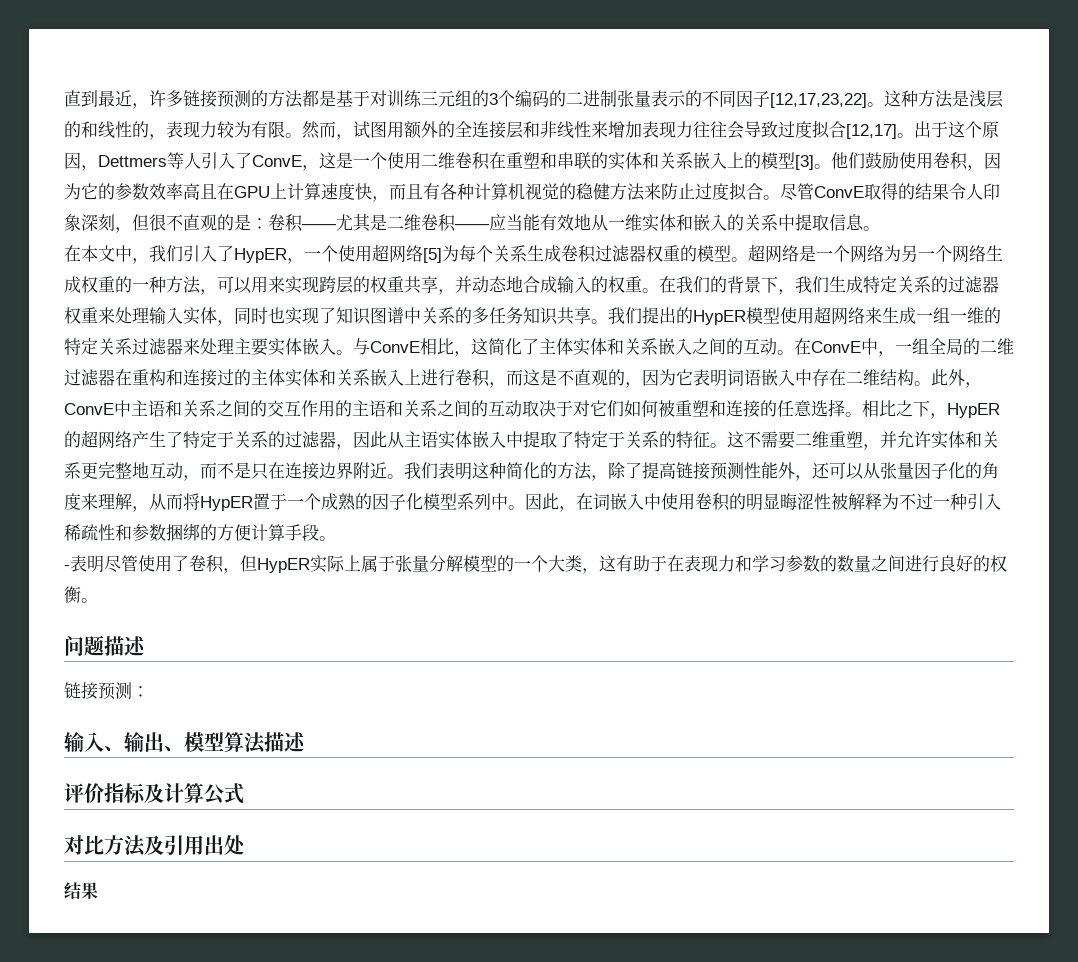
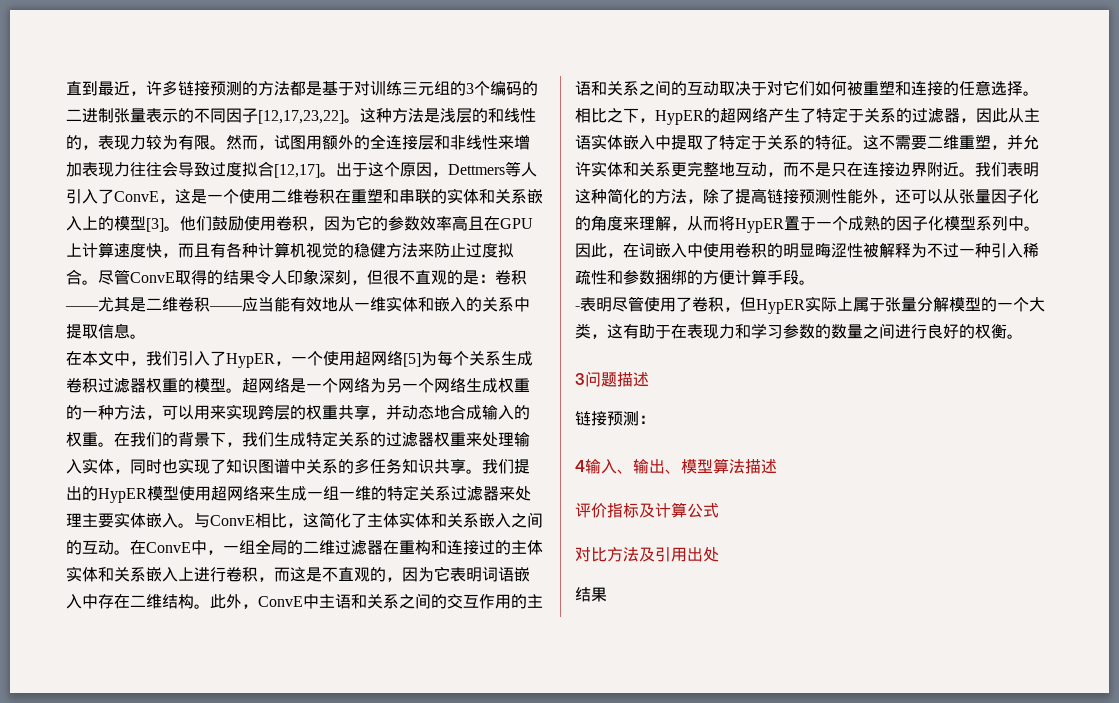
- 问题描述
+ 3问题描述
- 输入、输出、模型算法描述
+ 4输入、输出、模型算法描述

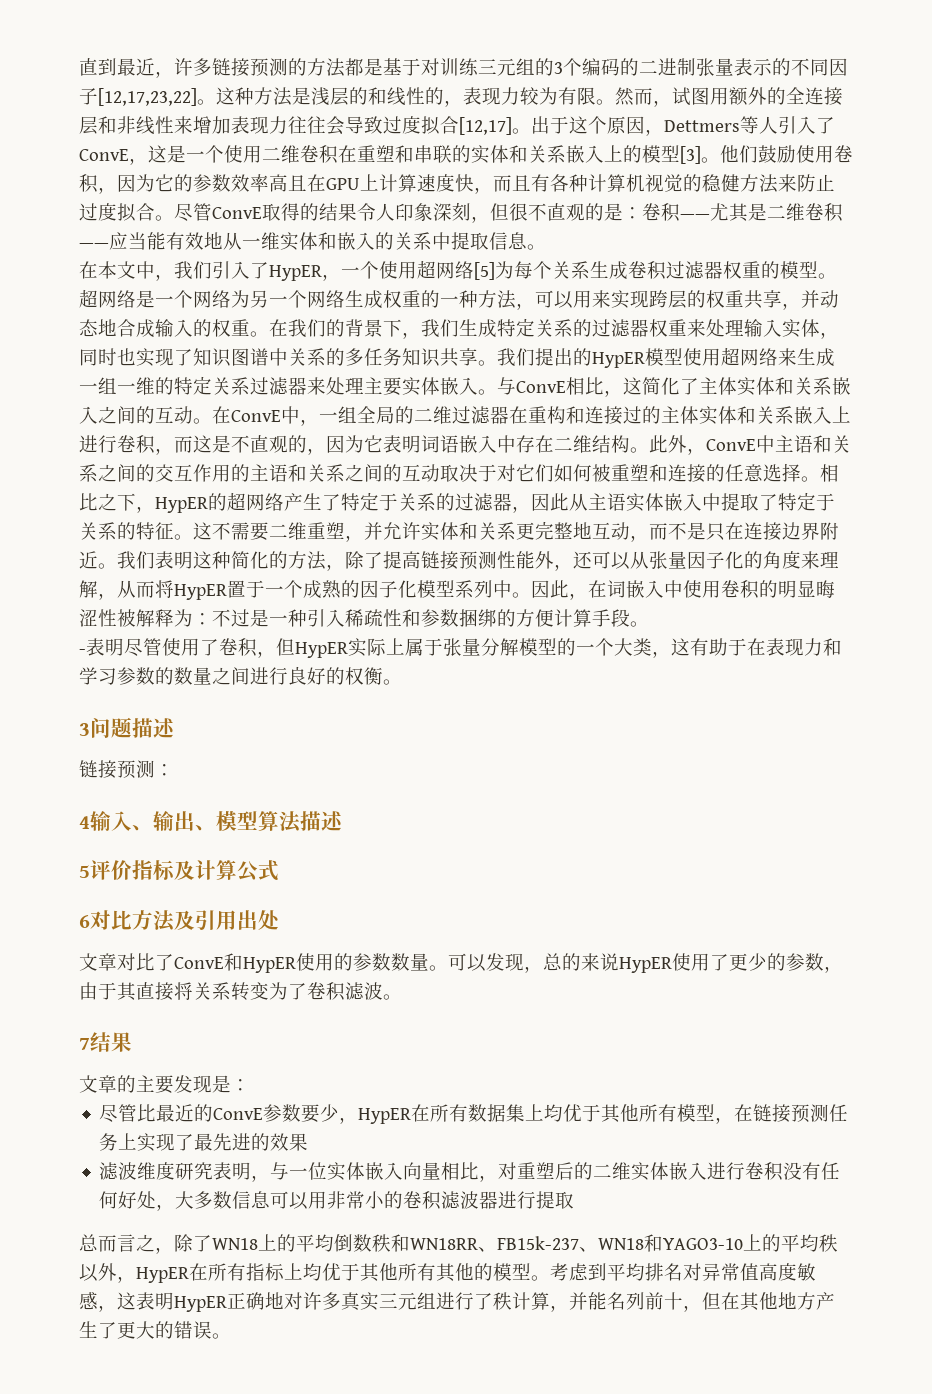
- 因此，在词嵌入中使用卷积的明显晦涩性被解释为不过一种引入稀疏性和参数捆绑的方便计算手段。
+ 因此，在词嵌入中使用卷积的明显晦涩性被解释为：不过是一种引入稀疏性和参数捆绑的方便计算手段。
- 评价指标及计算公式
+ 5评价指标及计算公式
- 对比方法及引用出处
- 结果
+ 6对比方法及引用出处
+ 文章对比了ConvE和HypER使用的参数数量。可以发现，总的来说HypER使用了更少的参数，由于其直接将关系转变为了卷积滤波。
+ 7结果
+ 文章的主要发现是：
+ 尽管比最近的ConvE参数要少，HypER在所有数据集上均优于其他所有模型，在链接预测任务上实现了最先进的效果
+ 滤波维度研究表明，与一位实体嵌入向量相比，对重塑后的二维实体嵌入进行卷积没有任何好处，大多数信息可以用非常小的卷积滤波器进行提取
+ 总而言之，除了WN18上的平均倒数秩和WN18RR、FB15k-237、WN18和YAGO3-10上的平均秩以外，HypER在所有指标上均优于其他所有其他的模型。考虑到平均排名对异常值高度敏感，这表明HypER正确地对许多真实三元组进行了秩计算，并能名列前十，但在其他地方产生了更大的错误。

